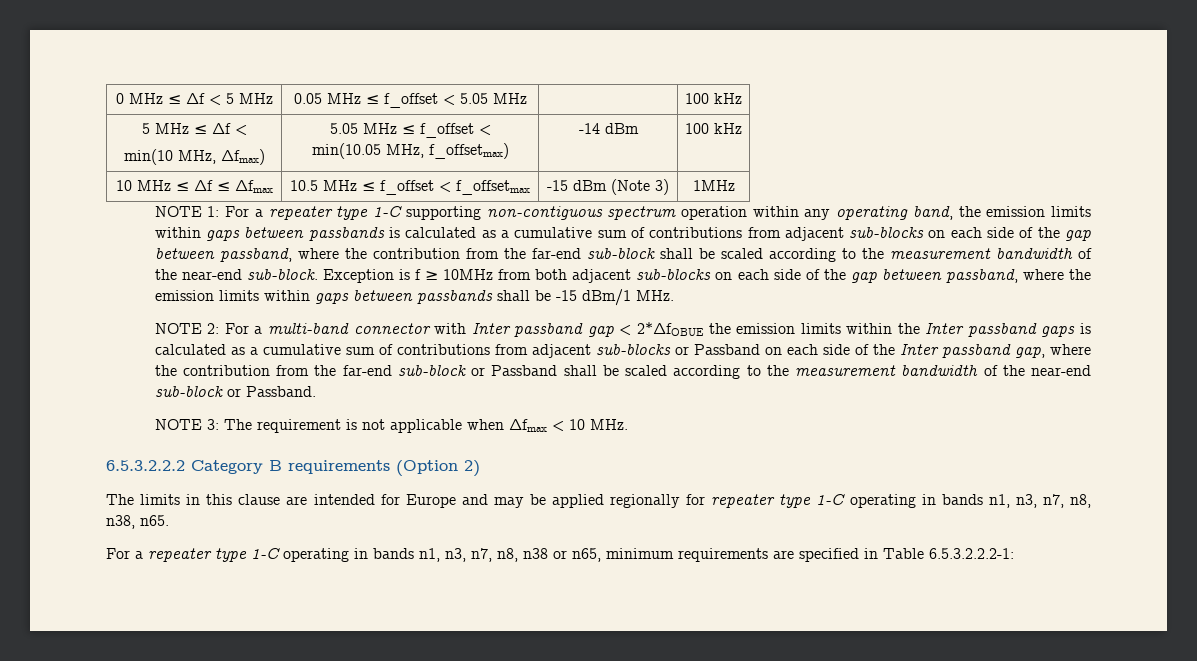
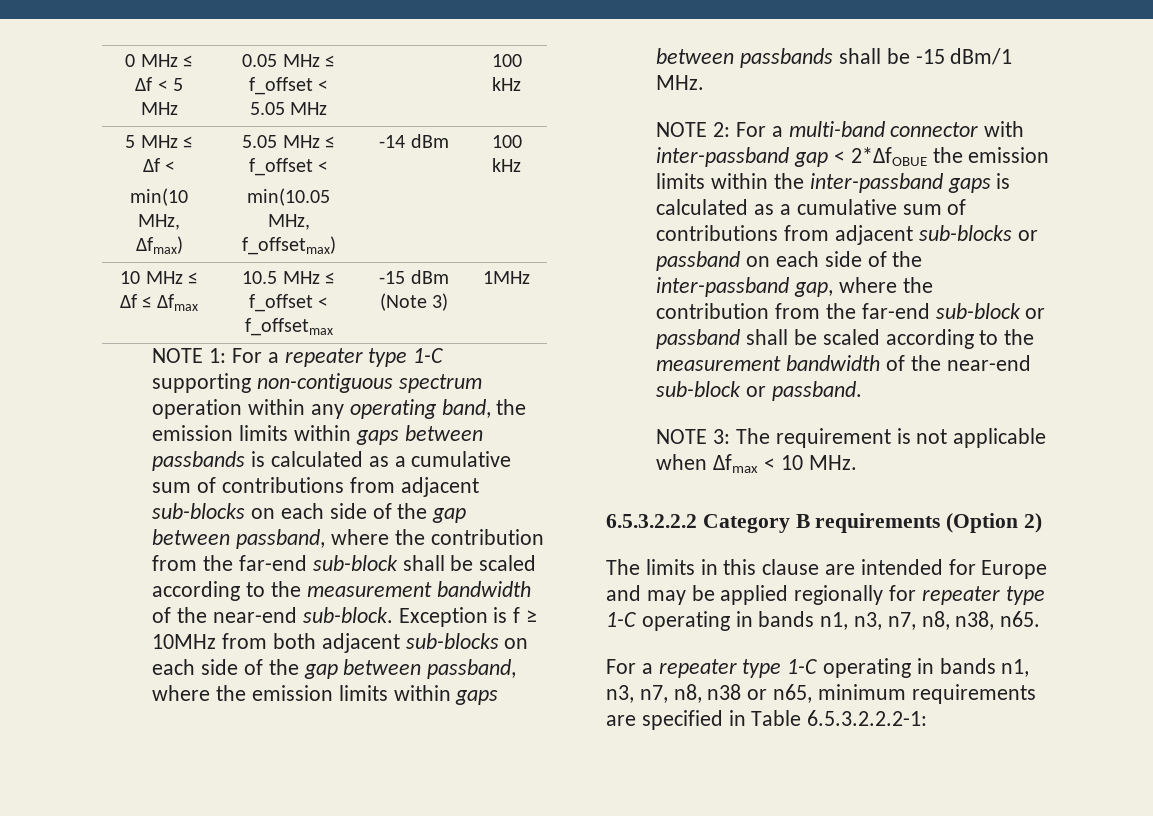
- NOTE 2: For a multi-band connector with Inter passband gap < 2*ΔfOBUE the emission limits within the Inter passband gaps is calculated as a cumulative sum of contributions from adjacent sub-blocks or Passband on each side of the Inter passband gap, where the contribution from the far-end sub-block or Passband shall be scaled according to the measurement bandwidth of the near-end sub-block or Passband.
+ NOTE 2: For a multi-band connector with inter-passband gap < 2*ΔfOBUE the emission limits within the inter-passband gaps is calculated as a cumulative sum of contributions from adjacent sub-blocks or passband on each side of the inter-passband gap, where the contribution from the far-end sub-block or passband shall be scaled according to the measurement bandwidth of the near-end sub-block or passband.

